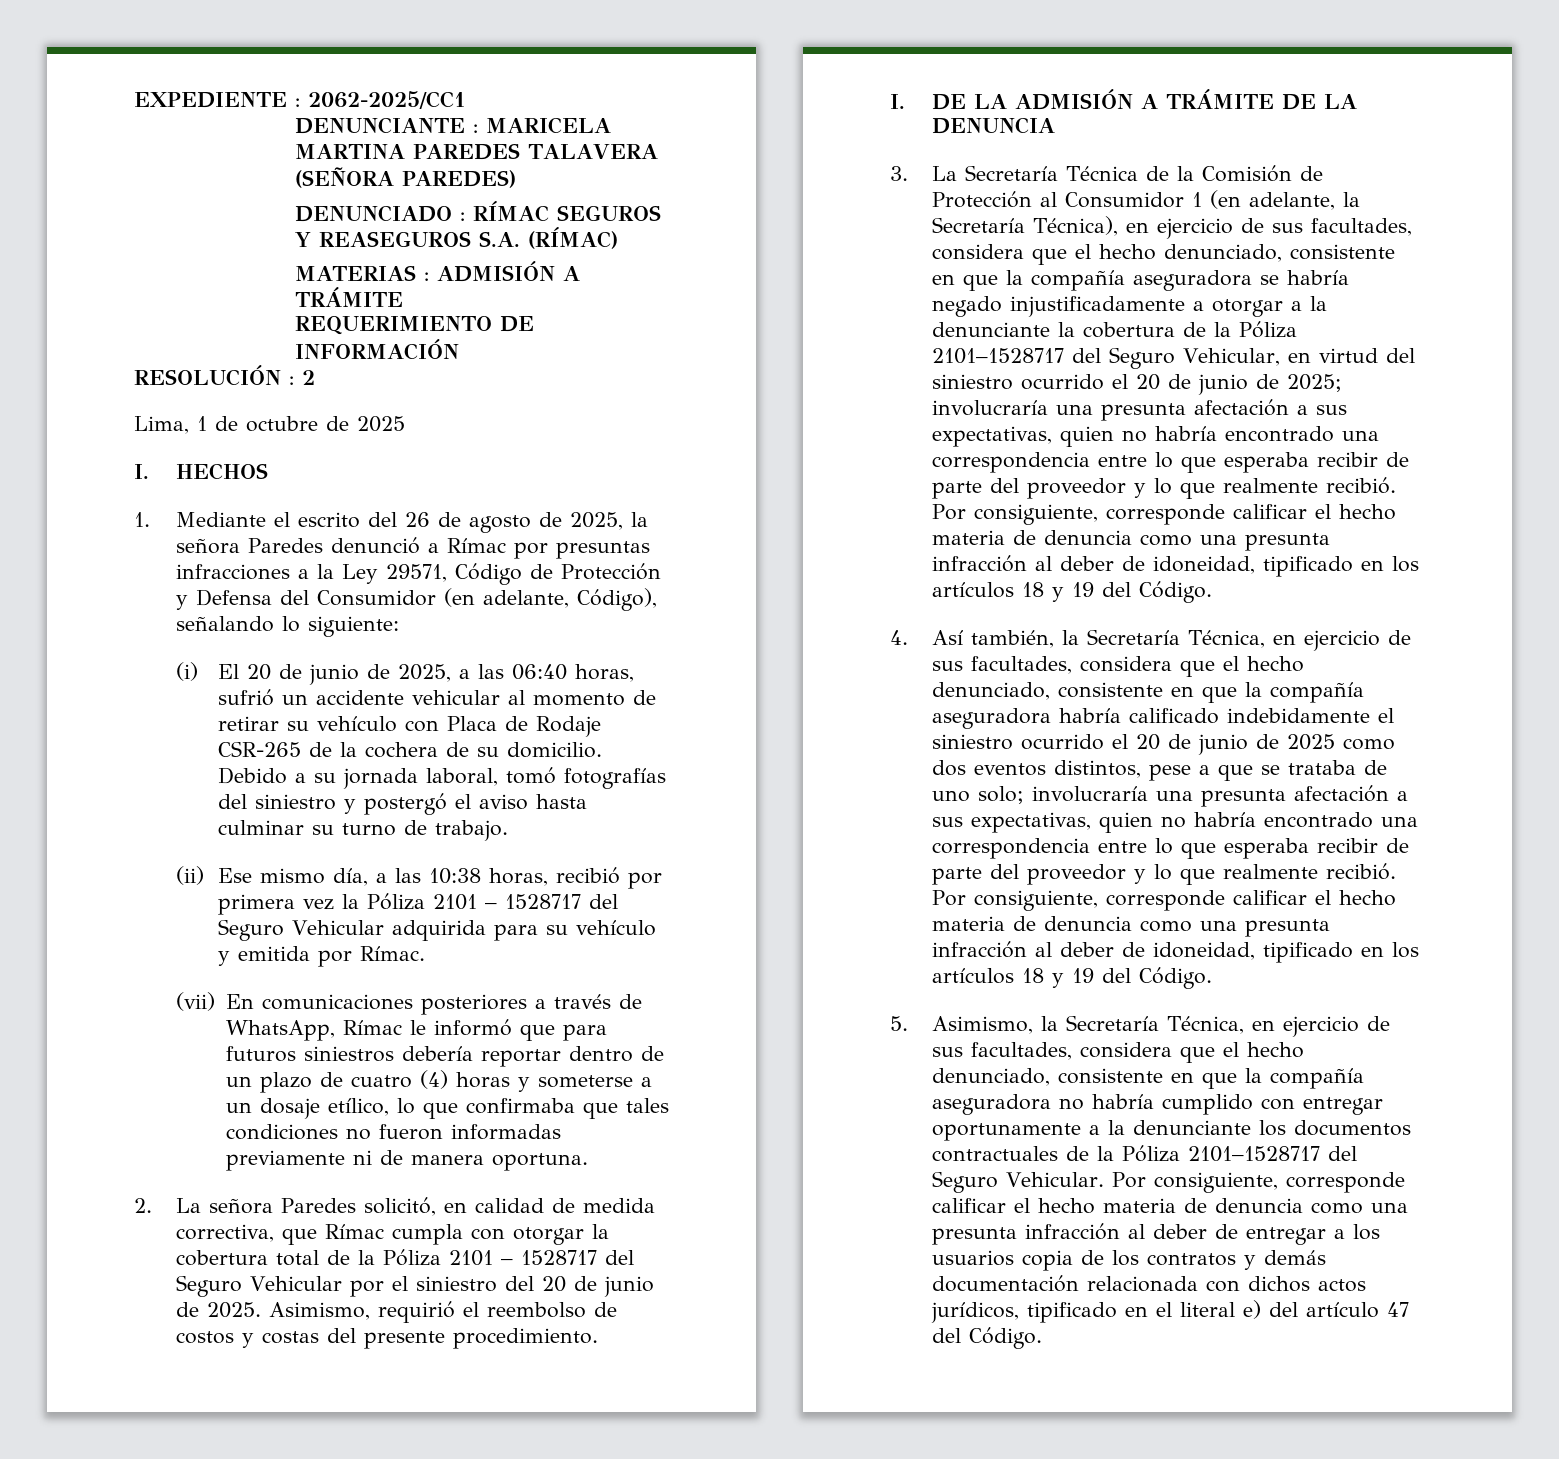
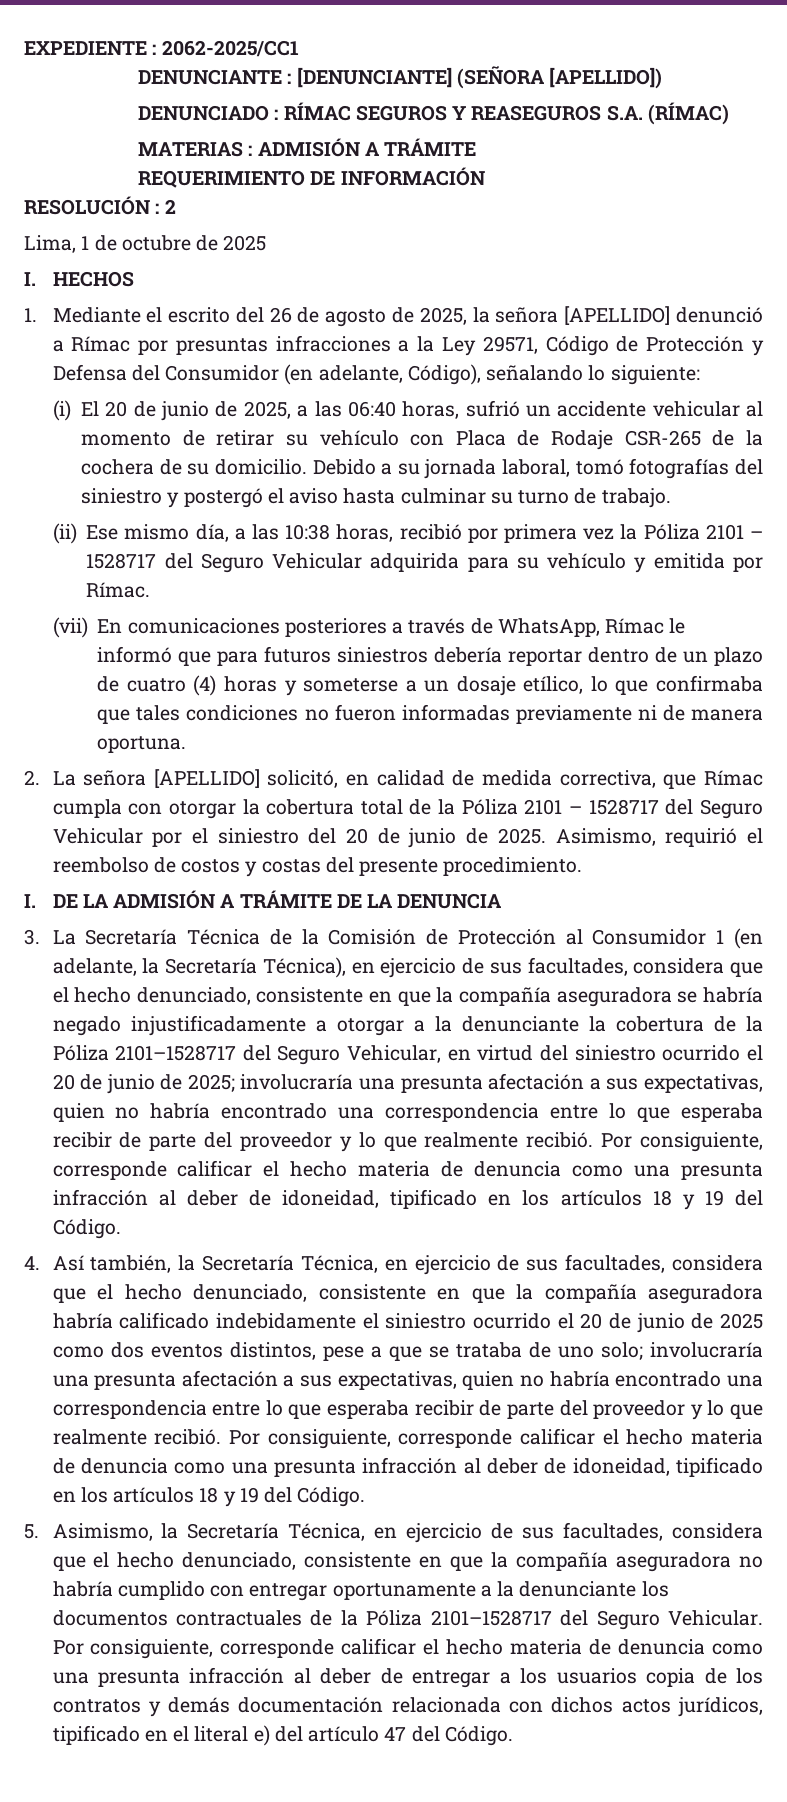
- DENUNCIANTE : MARICELA MARTINA PAREDES TALAVERA (SEÑORA PAREDES)
+ DENUNCIANTE : [DENUNCIANTE] (SEÑORA [APELLIDO])
- 1. Mediante el escrito del 26 de agosto de 2025, la señora Paredes denunció a Rímac por presuntas infracciones a la Ley 29571, Código de Protección y Defensa del Consumidor (en adelante, Código), señalando lo siguiente:
+ 1. Mediante el escrito del 26 de agosto de 2025, la señora [APELLIDO] denunció a Rímac por presuntas infracciones a la Ley 29571, Código de Protección y Defensa del Consumidor (en adelante, Código), señalando lo siguiente:
- 2. La señora Paredes solicitó, en calidad de medida correctiva, que Rímac cumpla con otorgar la cobertura total de la Póliza 2101 – 1528717 del Seguro Vehicular por el siniestro del 20 de junio de 2025.
+ 2. La señora [APELLIDO] solicitó, en calidad de medida correctiva, que Rímac cumpla con otorgar la cobertura total de la Póliza 2101 – 1528717 del Seguro Vehicular por el siniestro del 20 de junio de 2025.

